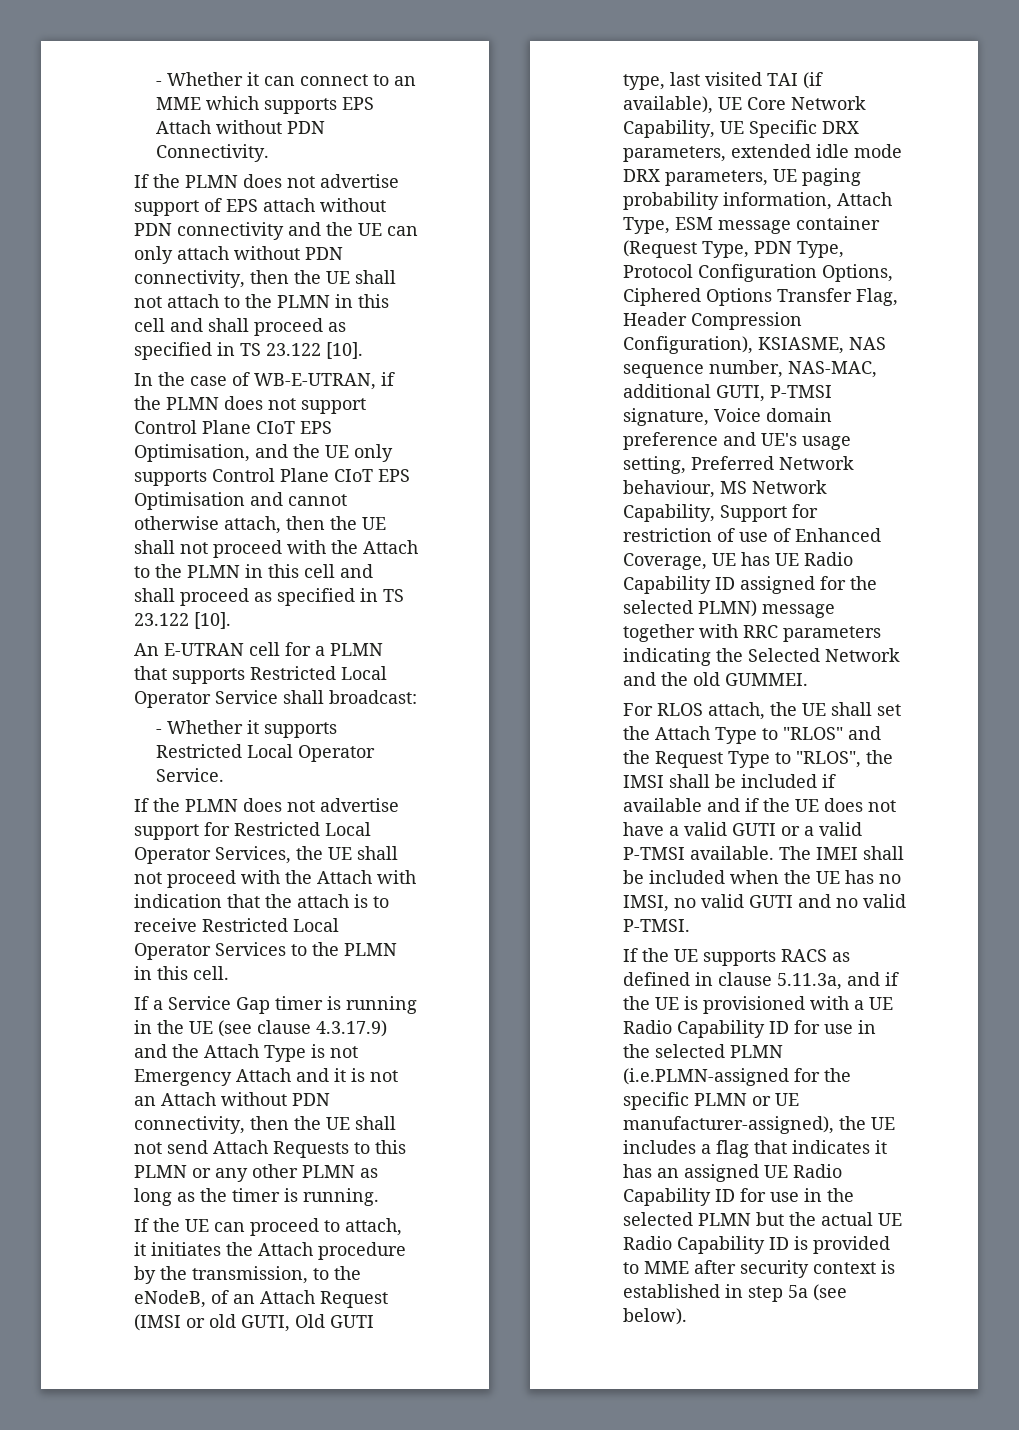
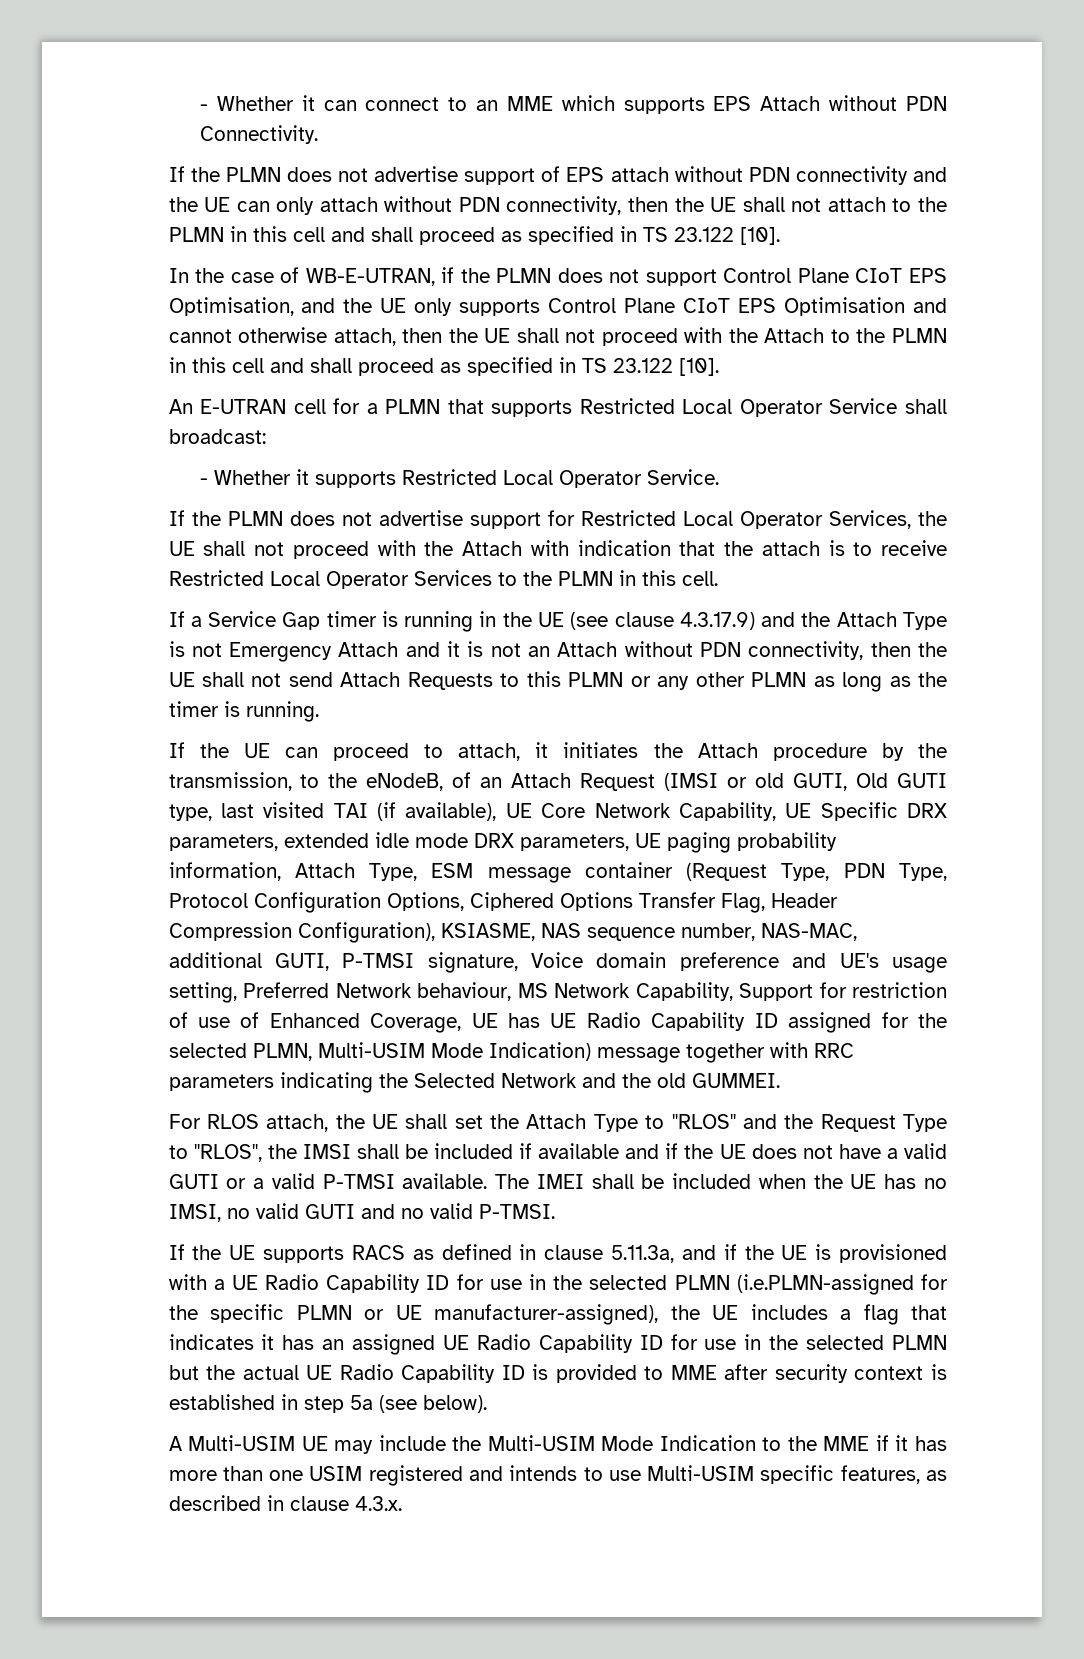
- If the UE can proceed to attach, it initiates the Attach procedure by the transmission, to the eNodeB, of an Attach Request (IMSI or old GUTI, Old GUTI type, last visited TAI (if available), UE Core Network Capability, UE Specific DRX parameters, extended idle mode DRX parameters, UE paging probability information, Attach Type, ESM message container (Request Type, PDN Type, Protocol Configuration Options, Ciphered Options Transfer Flag, Header Compression Configuration), KSIASME, NAS sequence number, NAS-MAC, additional GUTI, P-TMSI signature, Voice domain preference and UE's usage setting, Preferred Network behaviour, MS Network Capability, Support for restriction of use of Enhanced Coverage, UE has UE Radio Capability ID assigned for the selected PLMN) message together with RRC parameters indicating the Selected Network and the old GUMMEI.
+ If the UE can proceed to attach, it initiates the Attach procedure by the transmission, to the eNodeB, of an Attach Request (IMSI or old GUTI, Old GUTI type, last visited TAI (if available), UE Core Network Capability, UE Specific DRX parameters, extended idle mode DRX parameters, UE paging probability information, Attach Type, ESM message container (Request Type, PDN Type, Protocol Configuration Options, Ciphered Options Transfer Flag, Header Compression Configuration), KSIASME, NAS sequence number, NAS-MAC, additional GUTI, P-TMSI signature, Voice domain preference and UE's usage setting, Preferred Network behaviour, MS Network Capability, Support for restriction of use of Enhanced Coverage, UE has UE Radio Capability ID assigned for the selected PLMN, Multi-USIM Mode Indication) message together with RRC parameters indicating the Selected Network and the old GUMMEI.
+ A Multi-USIM UE may include the Multi-USIM Mode Indication to the MME if it has more than one USIM registered and intends to use Multi-USIM specific features, as described in clause 4.3.x.

